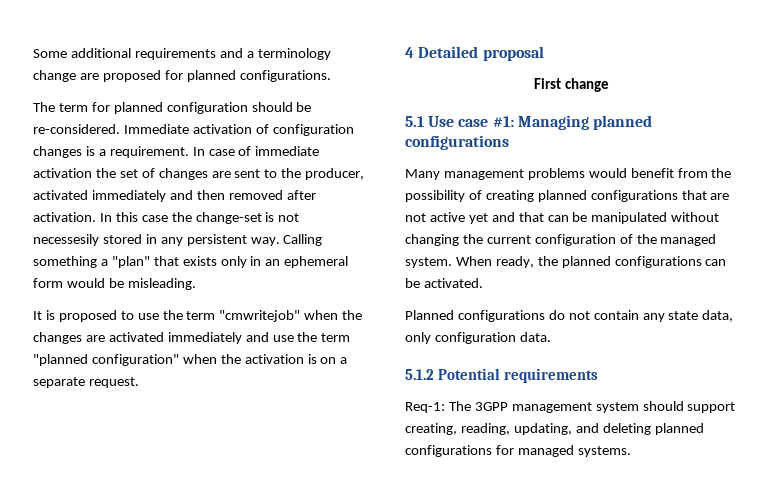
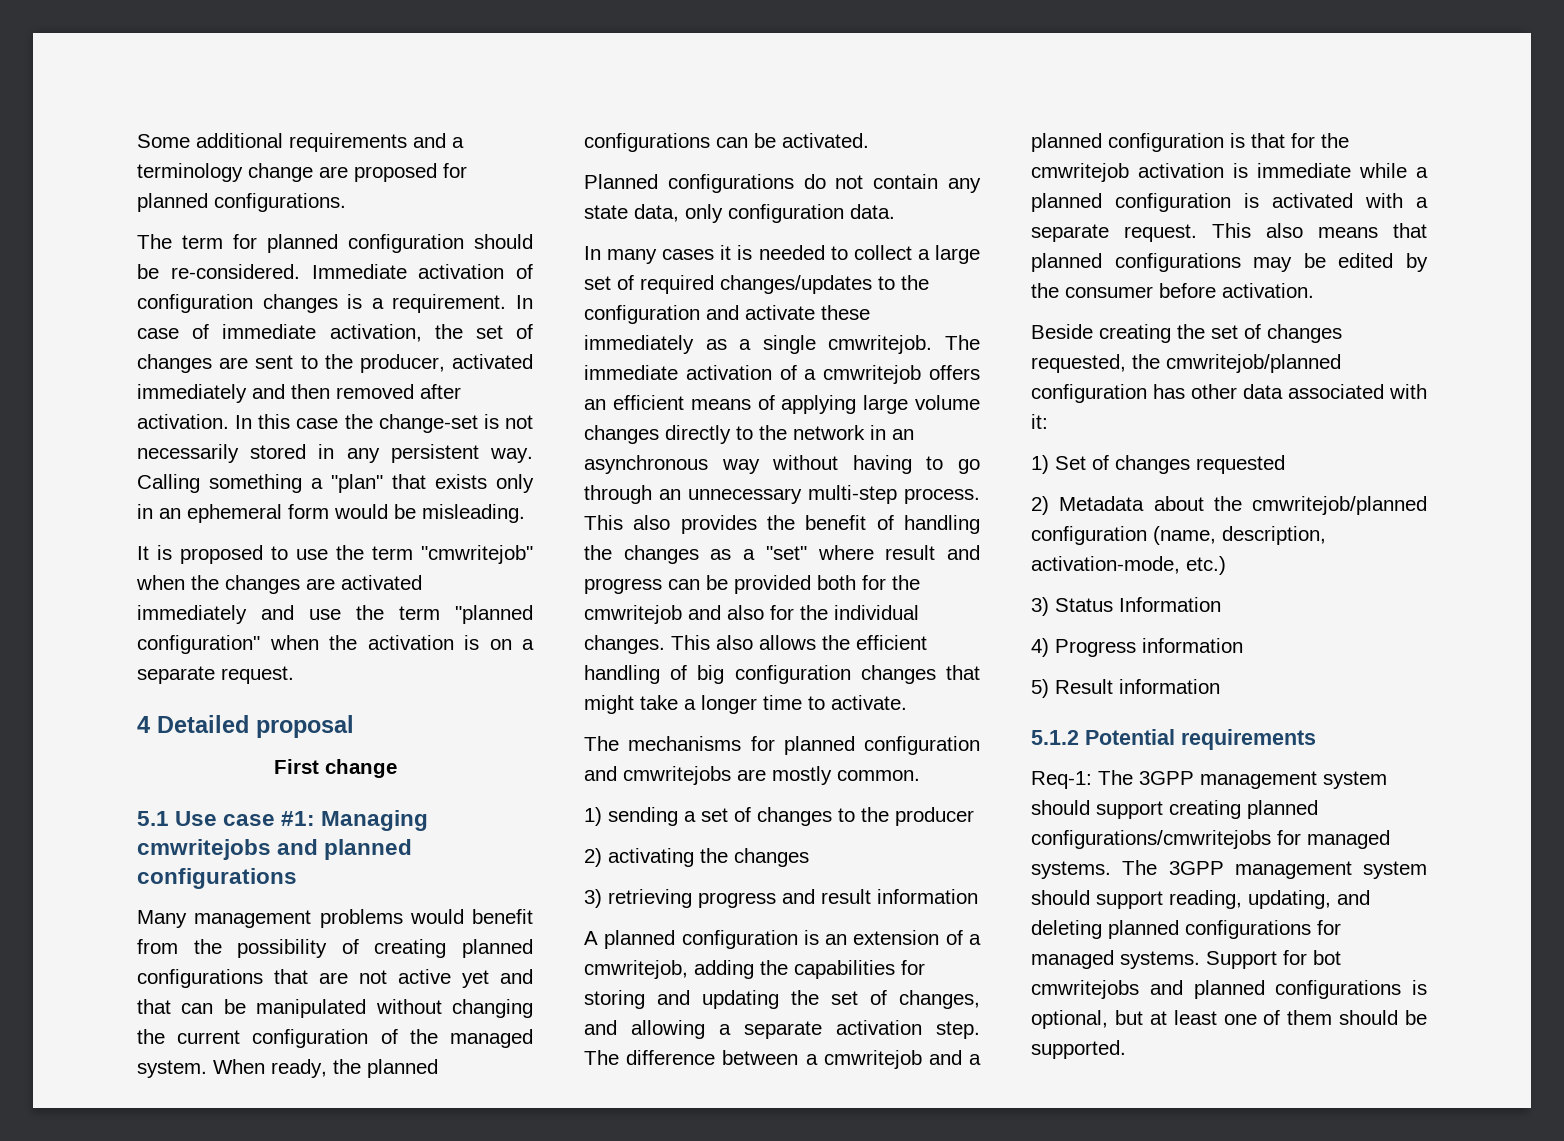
- In case of immediate activation the set of changes are sent to the producer, activated immediately and then removed after activation.
+ In case of immediate activation, the set of changes are sent to the producer, activated immediately and then removed after activation.
- In this case the change-set is not necessesily stored in any persistent way.
+ In this case the change-set is not necessarily stored in any persistent way.
- 5.1 Use case #1: Managing planned configurations
+ 5.1 Use case #1: Managing cmwritejobs and planned configurations
+ In many cases it is needed to collect a large set of required changes/updates to the configuration and activate these immediately as a single cmwritejob. The immediate activation of a cmwritejob offers an efficient means of applying large volume changes directly to the network in an asynchronous way without having to go through an unnecessary multi-step process. This also provides the benefit of handling the changes as a "set" where result and progress can be provided both for the cmwritejob and also for the individual changes. This also allows the efficient handling of big configuration changes that might take a longer time to activate.
+ The mechanisms for planned configuration and cmwritejobs are mostly common.
+ 1) sending a set of changes to the producer
+ 2) activating the changes
+ 3) retrieving progress and result information
+ A planned configuration is an extension of a cmwritejob, adding the capabilities for storing and updating the set of changes, and allowing a separate activation step. The difference between a cmwritejob and a planned configuration is that for the cmwritejob activation is immediate while a planned configuration is activated with a separate request. This also means that planned configurations may be edited by the consumer before activation.
+ Beside creating the set of changes requested, the cmwritejob/planned configuration has other data associated with it:
+ 1) Set of changes requested
+ 2) Metadata about the cmwritejob/planned configuration (name, description, activation-mode, etc.)
+ 3) Status Information
+ 4) Progress information
+ 5) Result information
- Req-1: The 3GPP management system should support creating, reading, updating, and deleting planned configurations for managed systems.
+ Req-1: The 3GPP management system should support creating planned configurations/cmwritejobs for managed systems. The 3GPP management system should support reading, updating, and deleting planned configurations for managed systems.
+ Support for bot cmwritejobs and planned configurations is optional, but at least one of them should be supported.

